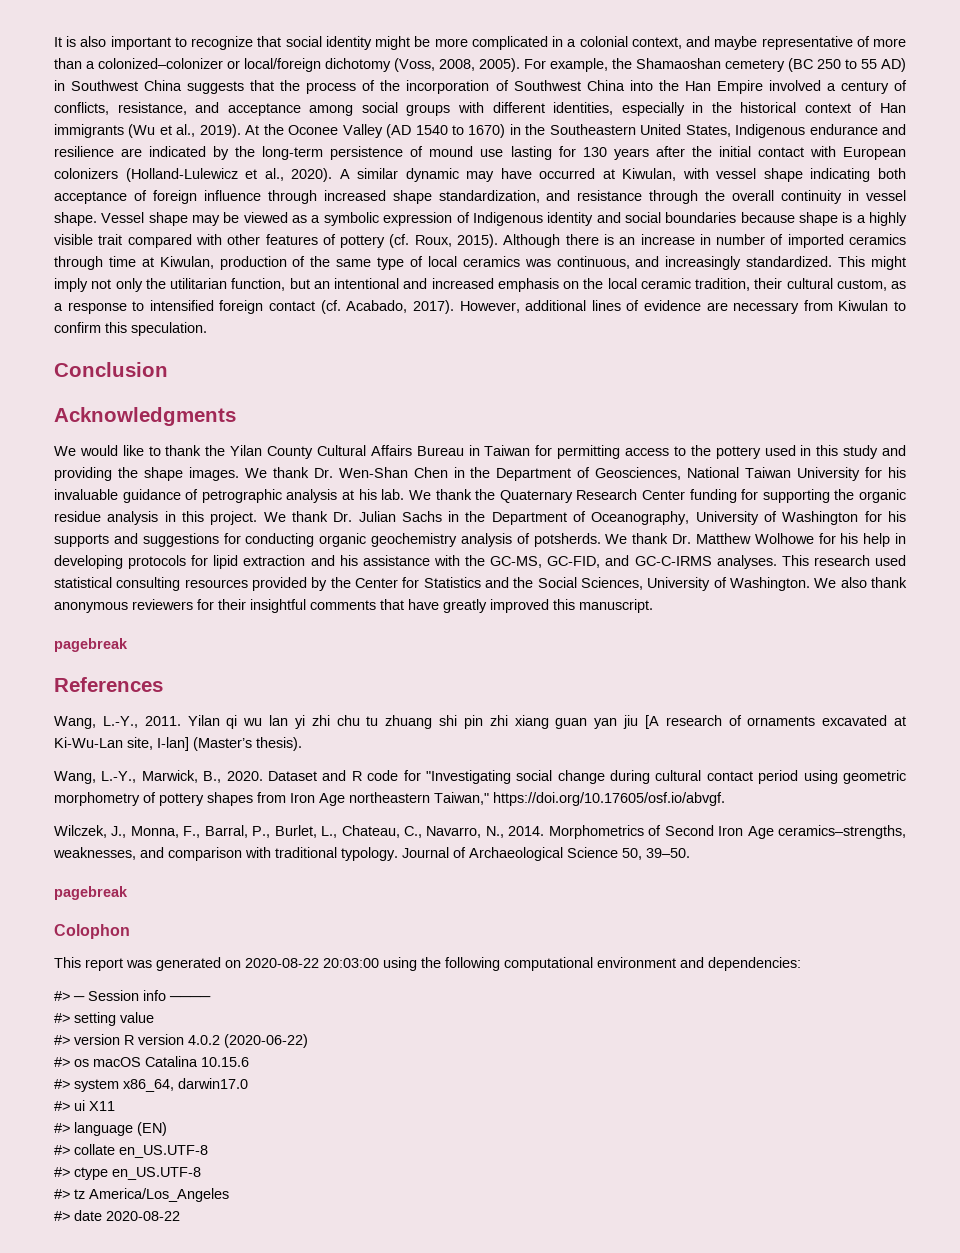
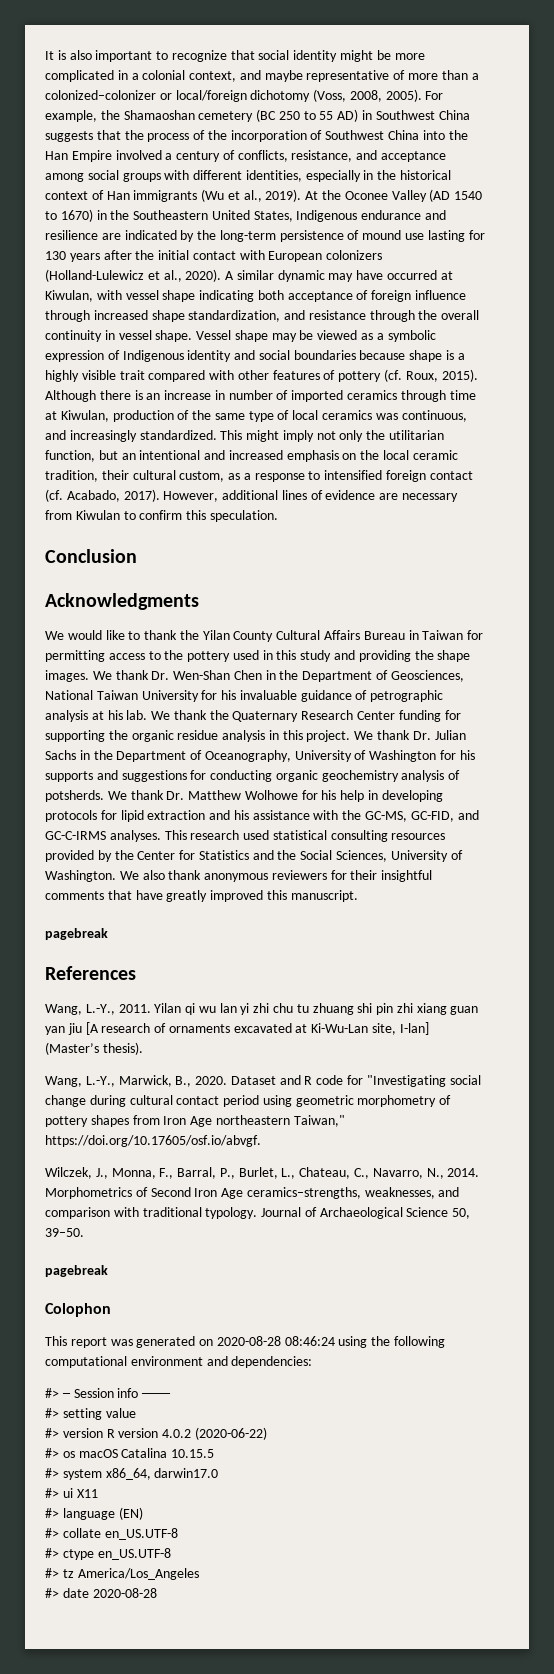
- This report was generated on 2020-08-22 20:03:00 using the following computational environment and dependencies:
+ This report was generated on 2020-08-28 08:46:24 using the following computational environment and dependencies:
- #> os macOS Catalina 10.15.6
+ #> os macOS Catalina 10.15.5
- #> date 2020-08-22
+ #> date 2020-08-28

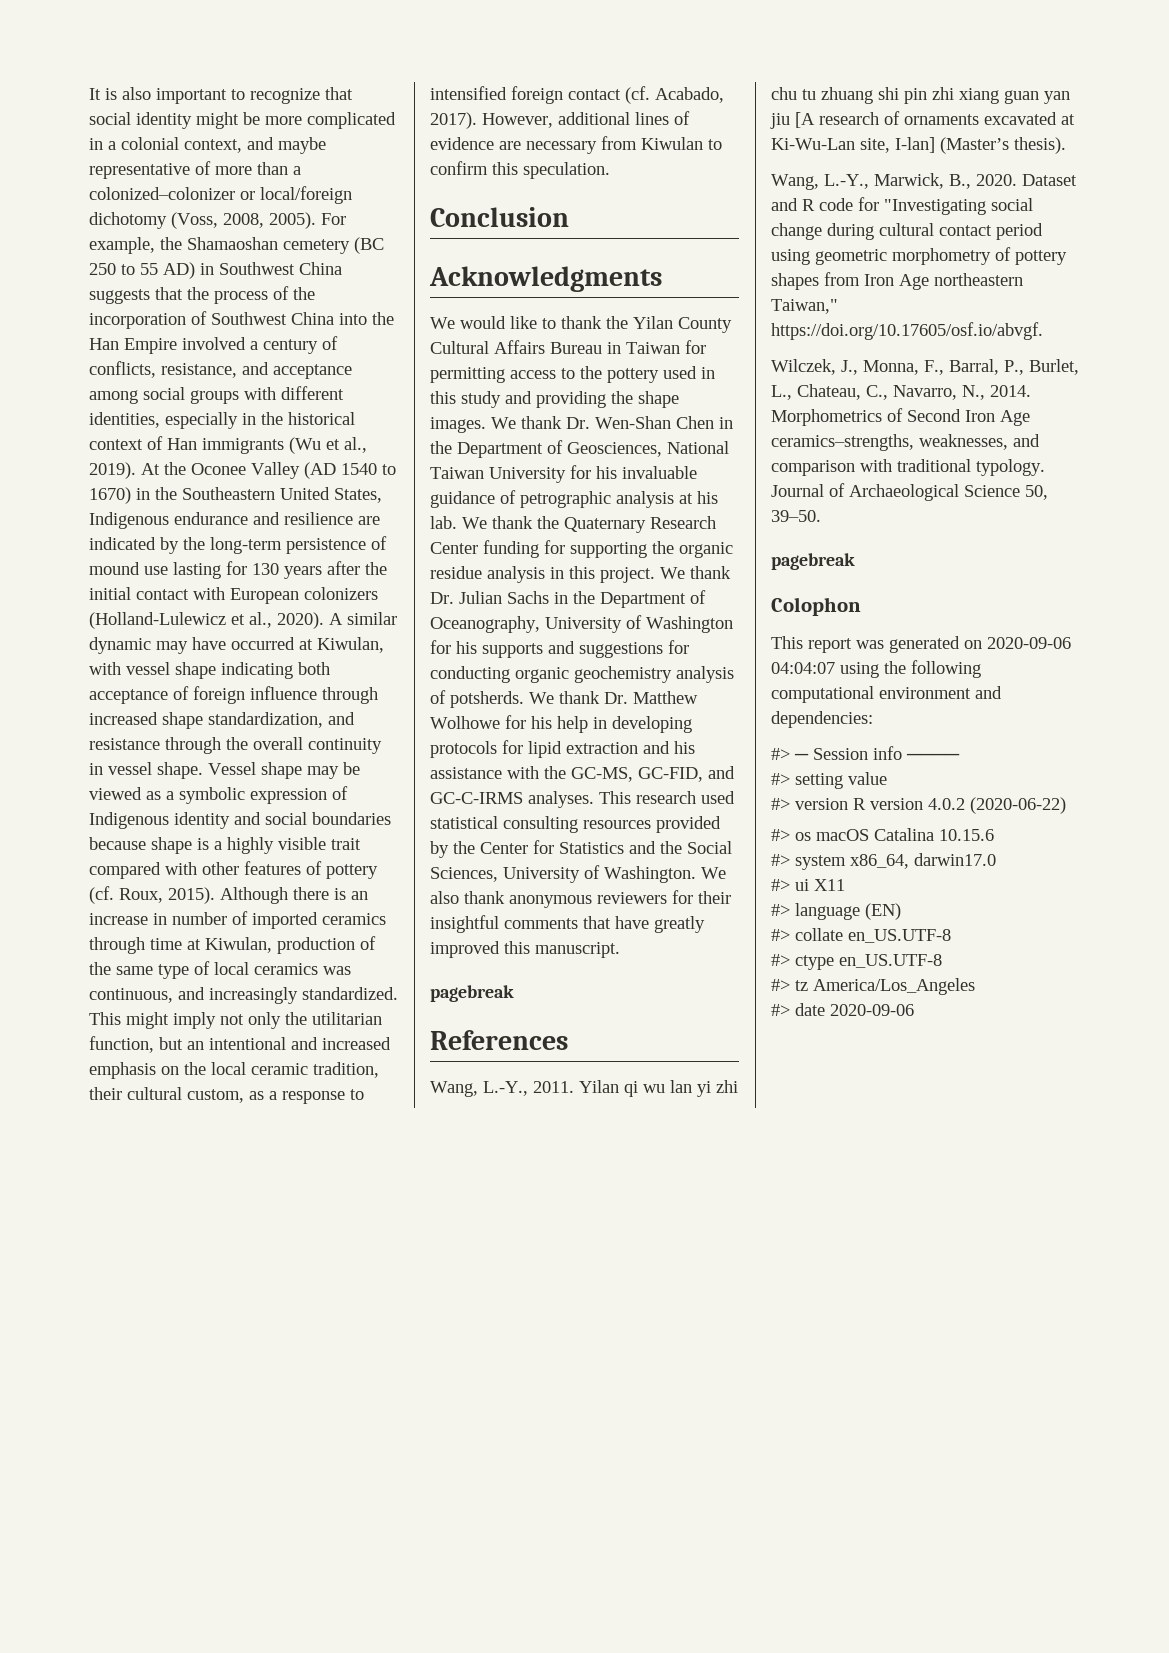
- This report was generated on 2020-08-28 08:46:24 using the following computational environment and dependencies:
+ This report was generated on 2020-09-06 04:04:07 using the following computational environment and dependencies:
- #> os macOS Catalina 10.15.5
+ #> os macOS Catalina 10.15.6
- #> date 2020-08-28
+ #> date 2020-09-06

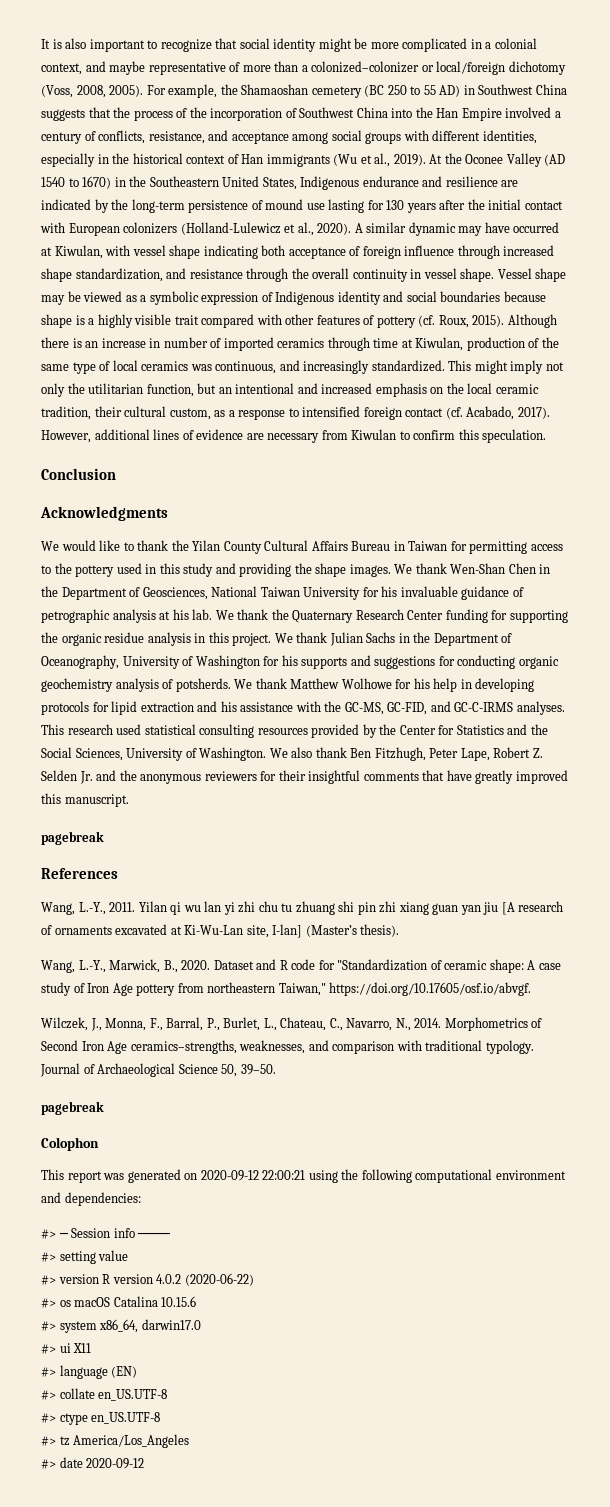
- We thank Dr. Wen-Shan Chen in the Department of Geosciences, National Taiwan University for his invaluable guidance of petrographic analysis at his lab.
+ We thank Wen-Shan Chen in the Department of Geosciences, National Taiwan University for his invaluable guidance of petrographic analysis at his lab.
- We thank Dr. Julian Sachs in the Department of Oceanography, University of Washington for his supports and suggestions for conducting organic geochemistry analysis of potsherds.
+ We thank Julian Sachs in the Department of Oceanography, University of Washington for his supports and suggestions for conducting organic geochemistry analysis of potsherds.
- We thank Dr. Matthew Wolhowe for his help in developing protocols for lipid extraction and his assistance with the GC-MS, GC-FID, and GC-C-IRMS analyses.
+ We thank Matthew Wolhowe for his help in developing protocols for lipid extraction and his assistance with the GC-MS, GC-FID, and GC-C-IRMS analyses.
- We also thank anonymous reviewers for their insightful comments that have greatly improved this manuscript.
+ We also thank Ben Fitzhugh, Peter Lape, Robert Z. Selden Jr. and the anonymous reviewers for their insightful comments that have greatly improved this manuscript.
- Dataset and R code for "Investigating social change during cultural contact period using geometric morphometry of pottery shapes from Iron Age northeastern Taiwan," https://doi.org/10.17605/osf.io/abvgf.
+ Dataset and R code for "Standardization of ceramic shape: A case study of Iron Age pottery from northeastern Taiwan," https://doi.org/10.17605/osf.io/abvgf.
- This report was generated on 2020-09-06 04:04:07 using the following computational environment and dependencies:
+ This report was generated on 2020-09-12 22:00:21 using the following computational environment and dependencies:
- #> date 2020-09-06
+ #> date 2020-09-12

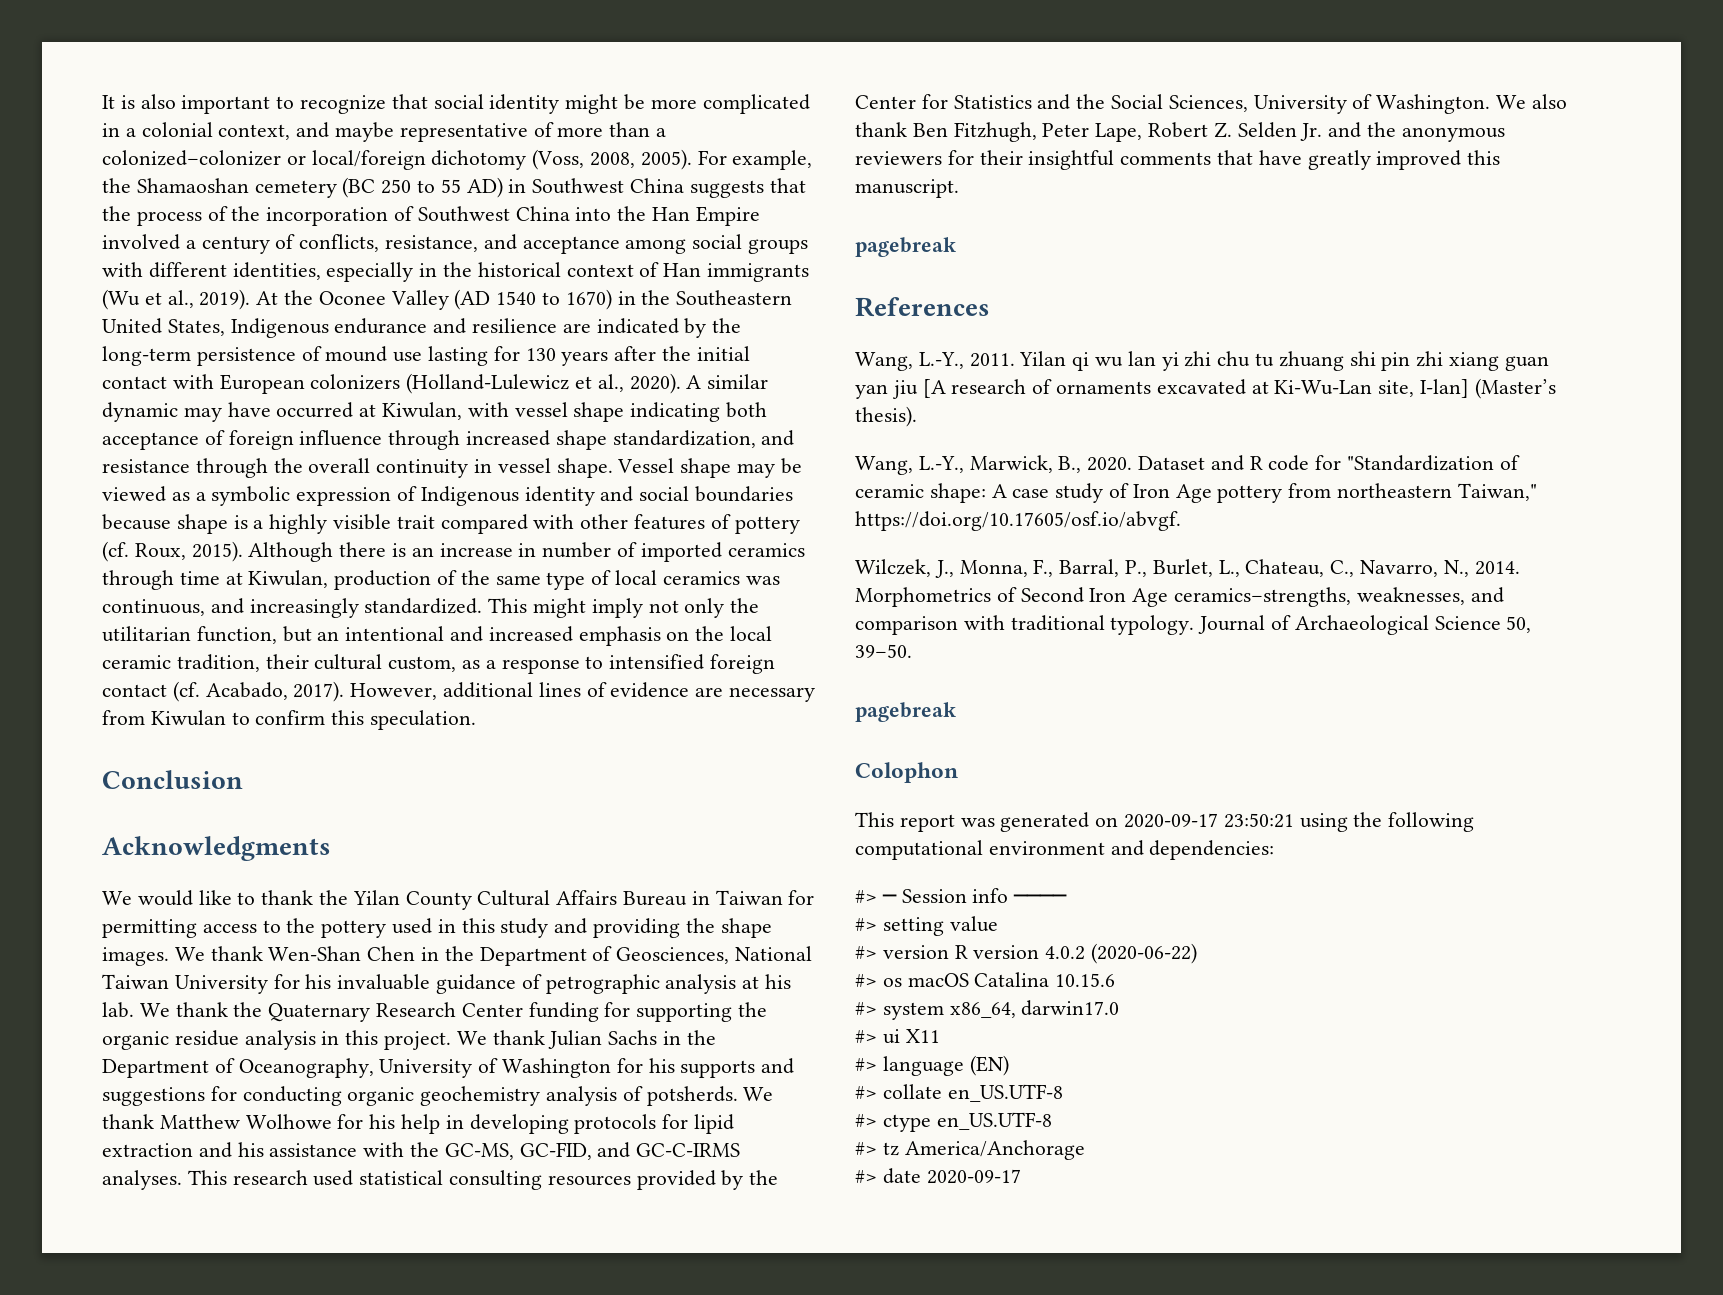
- This report was generated on 2020-09-12 22:00:21 using the following computational environment and dependencies:
+ This report was generated on 2020-09-17 23:50:21 using the following computational environment and dependencies:
- #> tz America/Los_Angeles
+ #> tz America/Anchorage
- #> date 2020-09-12
+ #> date 2020-09-17

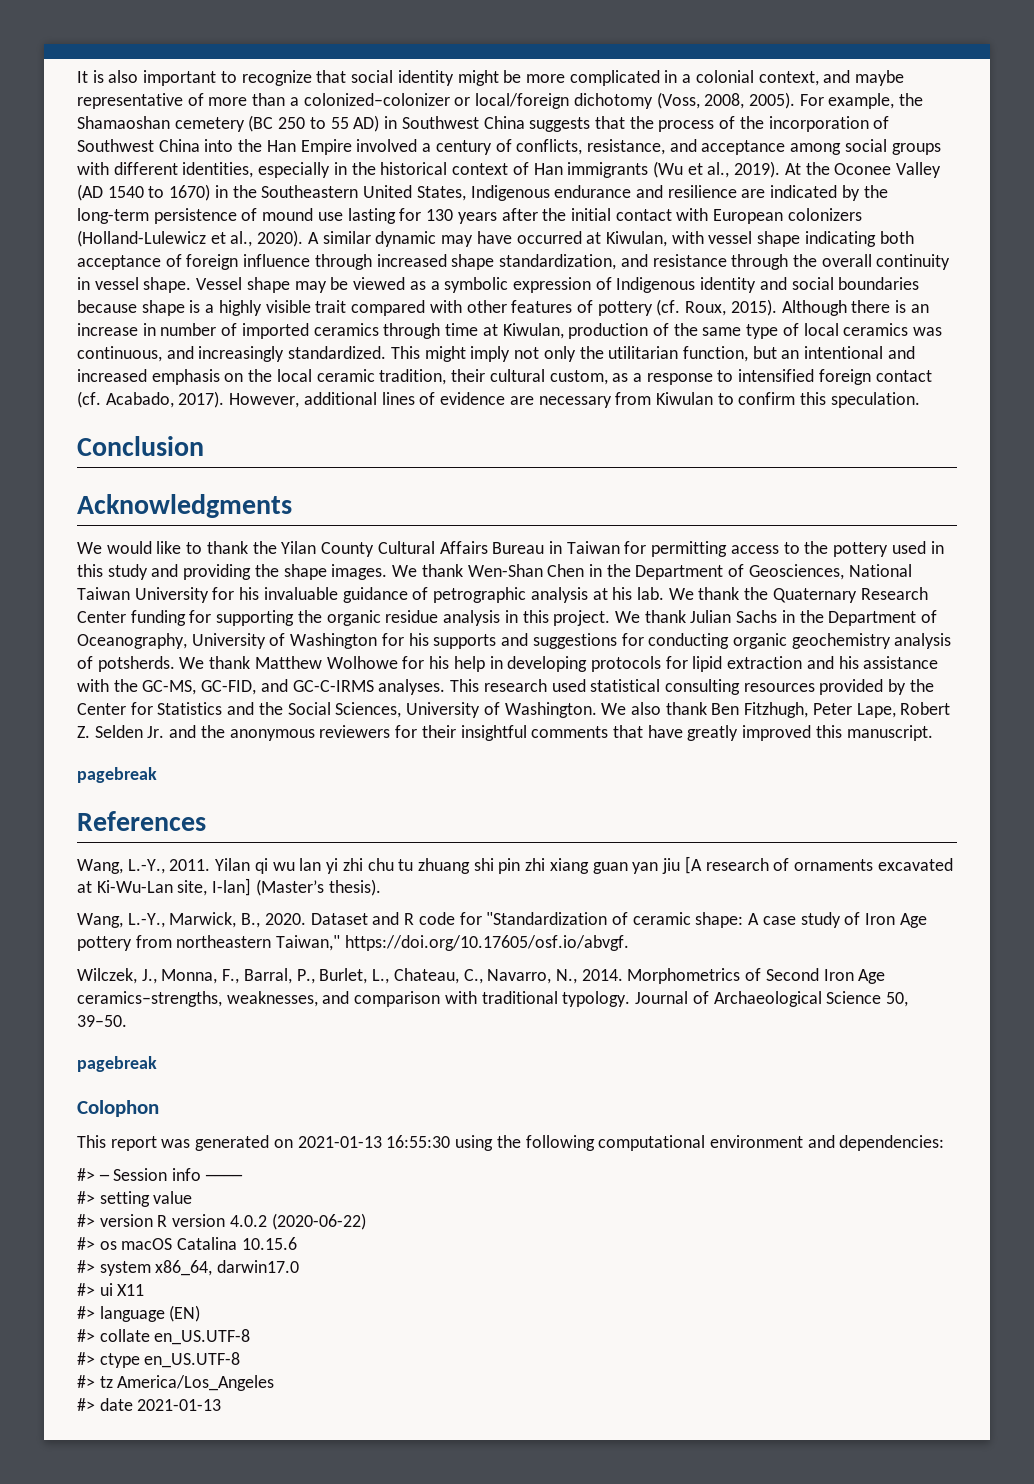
- This report was generated on 2020-09-17 23:50:21 using the following computational environment and dependencies:
+ This report was generated on 2021-01-13 16:55:30 using the following computational environment and dependencies:
- #> tz America/Anchorage
+ #> tz America/Los_Angeles
- #> date 2020-09-17
+ #> date 2021-01-13

